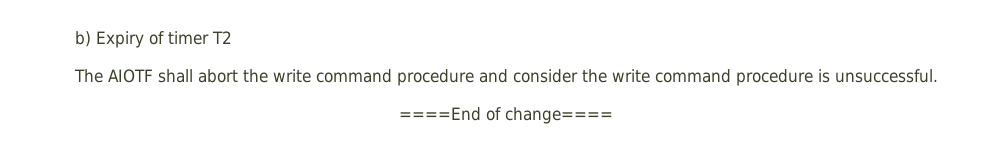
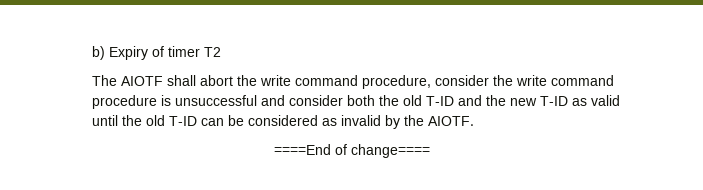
- The AIOTF shall abort the write command procedure and consider the write command procedure is unsuccessful.
+ The AIOTF shall abort the write command procedure, consider the write command procedure is unsuccessful and consider both the old T-ID and the new T-ID as valid until the old T-ID can be considered as invalid by the AIOTF.

